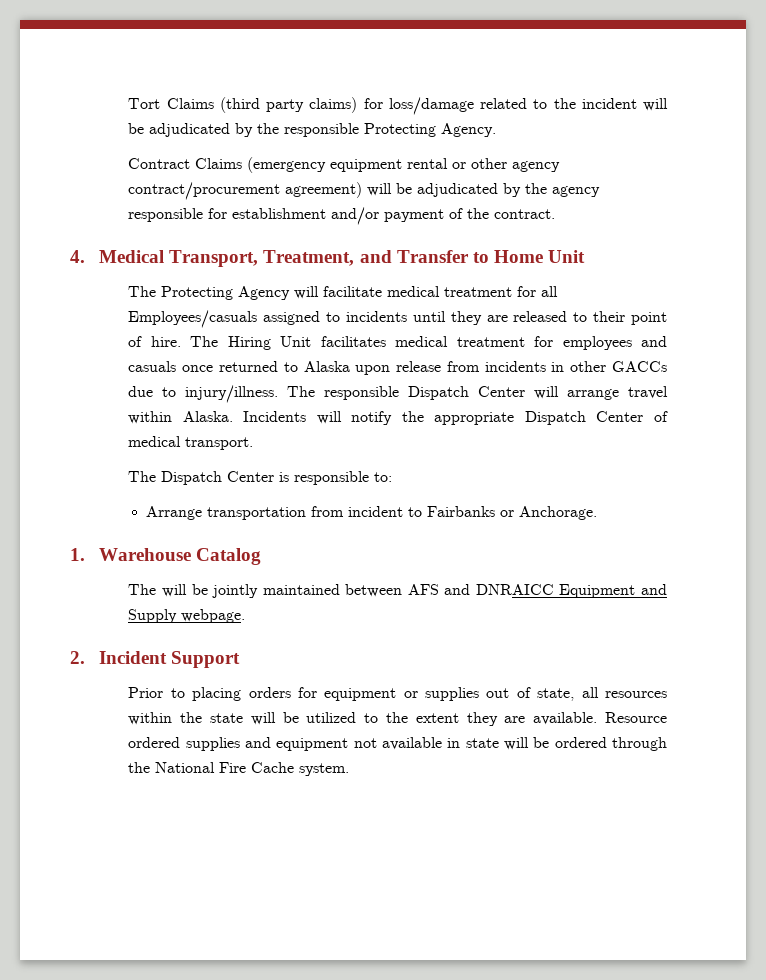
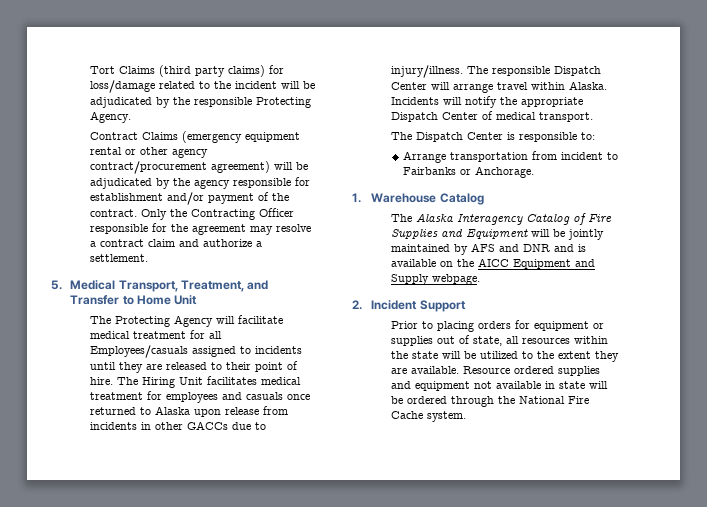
- Contract Claims (emergency equipment rental or other agency contract/procurement agreement) will be adjudicated by the agency responsible for establishment and/or payment of the contract.
- 4. Medical Transport, Treatment, and Transfer to Home Unit
+ Contract Claims (emergency equipment rental or other agency contract/procurement agreement) will be adjudicated by the agency responsible for establishment and/or payment of the contract. Only the Contracting Officer responsible for the agreement may resolve a contract claim and authorize a settlement.
+ 5. Medical Transport, Treatment, and Transfer to Home Unit
- The will be jointly maintained between AFS and DNRAICC Equipment and Supply webpage.
+ The Alaska Interagency Catalog of Fire Supplies and Equipment will be jointly maintained by AFS and DNR and is available on the AICC Equipment and Supply webpage.

